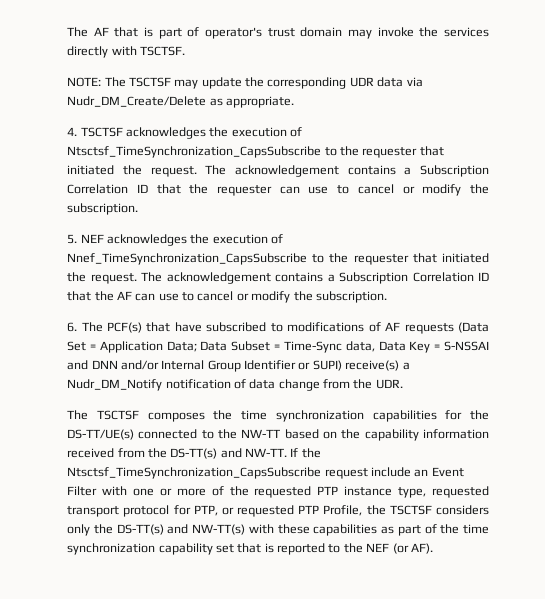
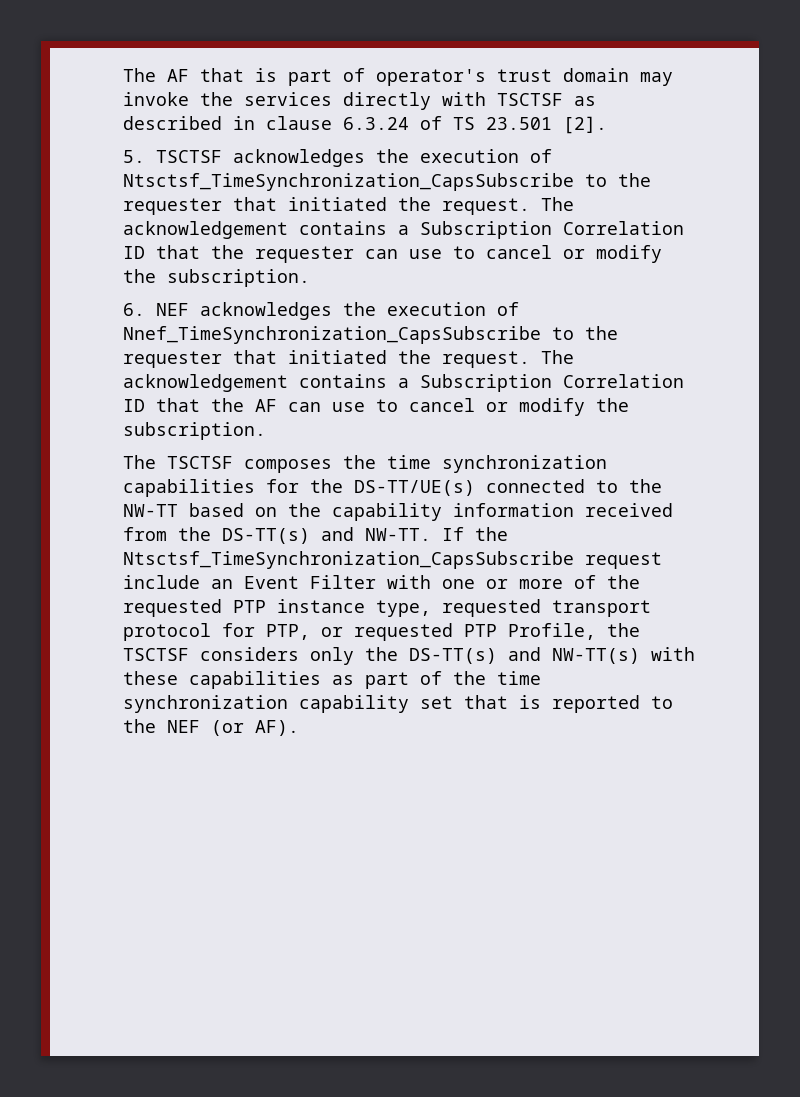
- The AF that is part of operator's trust domain may invoke the services directly with TSCTSF.
- NOTE: The TSCTSF may update the corresponding UDR data via Nudr_DM_Create/Delete as appropriate.
- 4. TSCTSF acknowledges the execution of Ntsctsf_TimeSynchronization_CapsSubscribe to the requester that initiated the request.
+ The AF that is part of operator's trust domain may invoke the services directly with TSCTSF as described in clause 6.3.24 of TS 23.501 [2].
+ 5. TSCTSF acknowledges the execution of Ntsctsf_TimeSynchronization_CapsSubscribe to the requester that initiated the request.
- 5. NEF acknowledges the execution of Nnef_TimeSynchronization_CapsSubscribe to the requester that initiated the request.
+ 6. NEF acknowledges the execution of Nnef_TimeSynchronization_CapsSubscribe to the requester that initiated the request.
- 6. The PCF(s) that have subscribed to modifications of AF requests (Data Set = Application Data; Data Subset = Time-Sync data, Data Key = S-NSSAI and DNN and/or Internal Group Identifier or SUPI) receive(s) a Nudr_DM_Notify notification of data change from the UDR.

